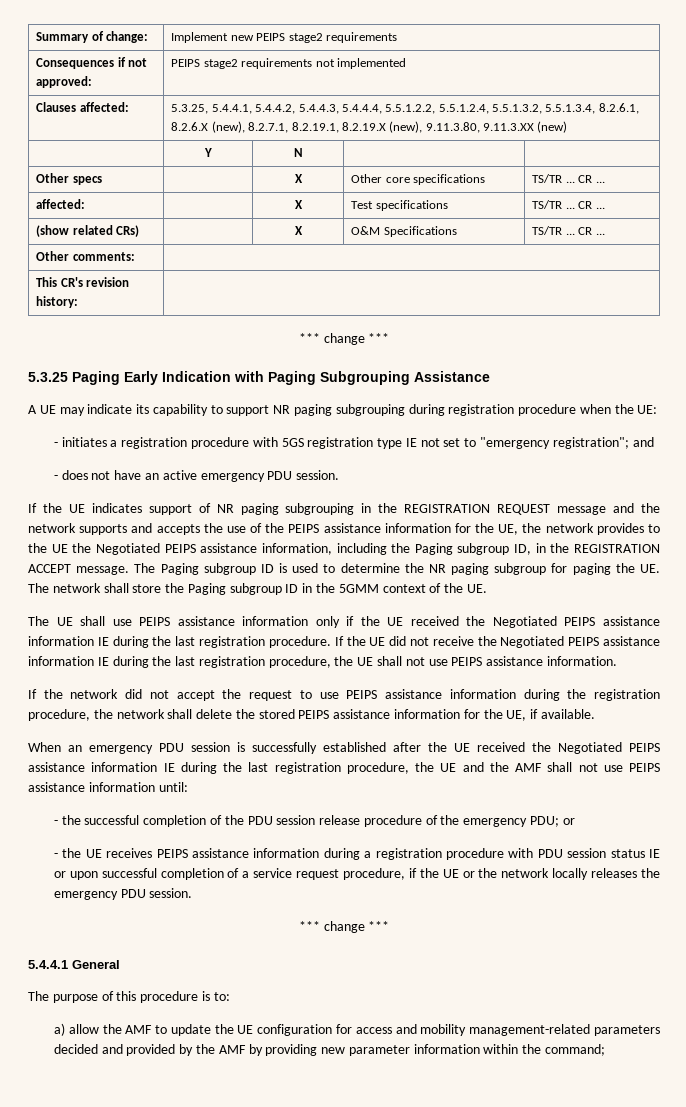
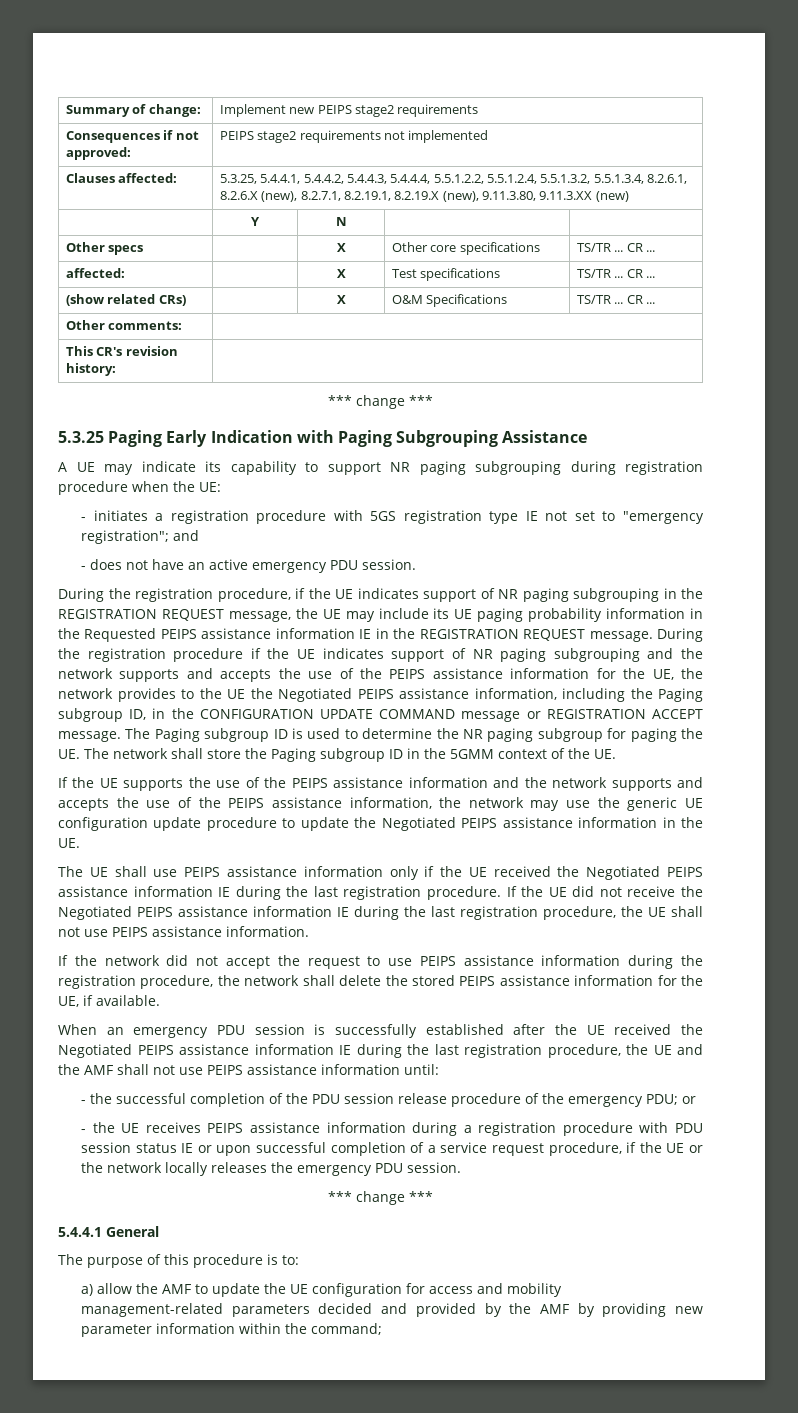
- If the UE indicates support of NR paging subgrouping in the REGISTRATION REQUEST message and the network supports and accepts the use of the PEIPS assistance information for the UE, the network provides to the UE the Negotiated PEIPS assistance information, including the Paging subgroup ID, in the REGISTRATION ACCEPT message.
+ During the registration procedure, if the UE indicates support of NR paging subgrouping in the REGISTRATION REQUEST message, the UE may include its UE paging probability information in the Requested PEIPS assistance information IE in the REGISTRATION REQUEST message. During the registration procedure if the UE indicates support of NR paging subgrouping and the network supports and accepts the use of the PEIPS assistance information for the UE, the network provides to the UE the Negotiated PEIPS assistance information, including the Paging subgroup ID, in the CONFIGURATION UPDATE COMMAND message or REGISTRATION ACCEPT message.
+ If the UE supports the use of the PEIPS assistance information and the network supports and accepts the use of the PEIPS assistance information, the network may use the generic UE configuration update procedure to update the Negotiated PEIPS assistance information in the UE.

